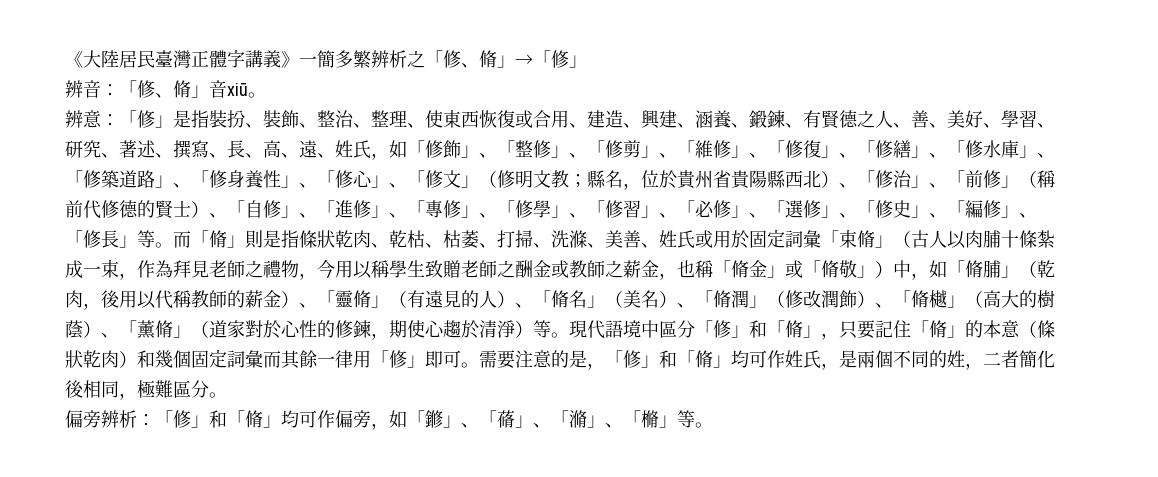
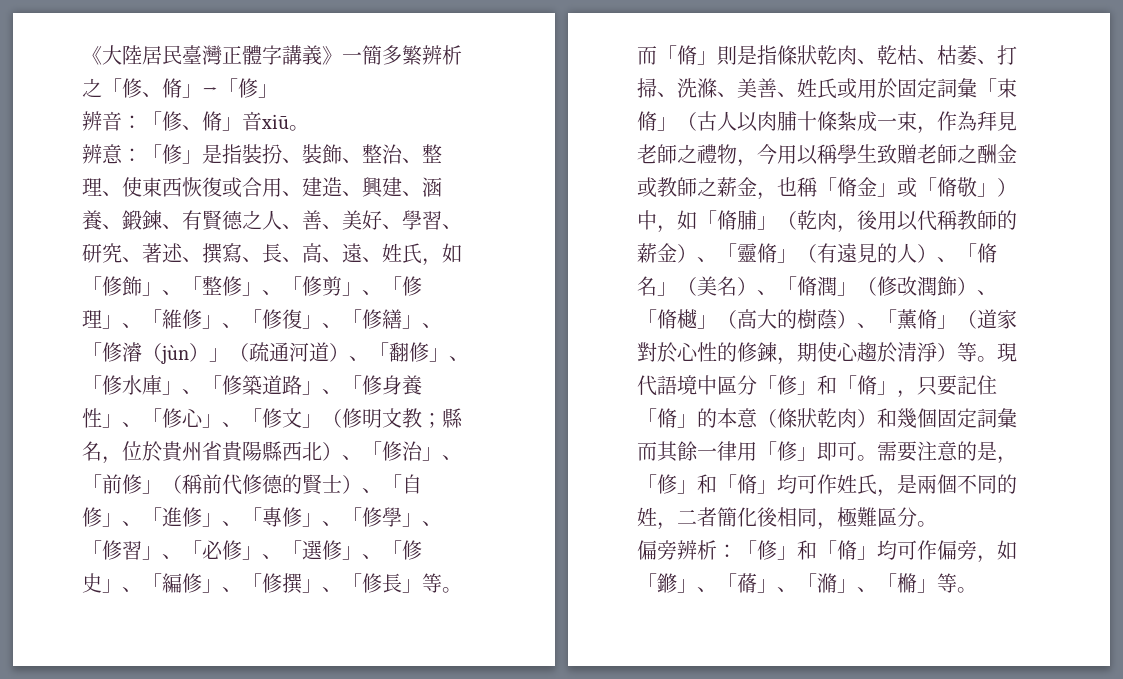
- 「修」是指裝扮、裝飾、整治、整理、使東西恢復或合用、建造、興建、涵養、鍛鍊、有賢德之人、善、美好、學習、研究、著述、撰寫、長、高、遠、姓氏，如「修飾」、「整修」、「修剪」、「維修」、「修復」、「修繕」、「修水庫」、「修築道路」、「修身養性」、「修心」、「修文」（修明文教；
+ 「修」是指裝扮、裝飾、整治、整理、使東西恢復或合用、建造、興建、涵養、鍛鍊、有賢德之人、善、美好、學習、研究、著述、撰寫、長、高、遠、姓氏，如「修飾」、「整修」、「修剪」、「修理」、「維修」、「修復」、「修繕」、「修濬（jùn）」（疏通河道）、「翻修」、「修水庫」、「修築道路」、「修身養性」、「修心」、「修文」（修明文教；
- 縣名，位於貴州省貴陽縣西北）、「修治」、「前修」（稱前代修德的賢士）、「自修」、「進修」、「專修」、「修學」、「修習」、「必修」、「選修」、「修史」、「編修」、「修長」等。
+ 縣名，位於貴州省貴陽縣西北）、「修治」、「前修」（稱前代修德的賢士）、「自修」、「進修」、「專修」、「修學」、「修習」、「必修」、「選修」、「修史」、「編修」、「修撰」、「修長」等。

